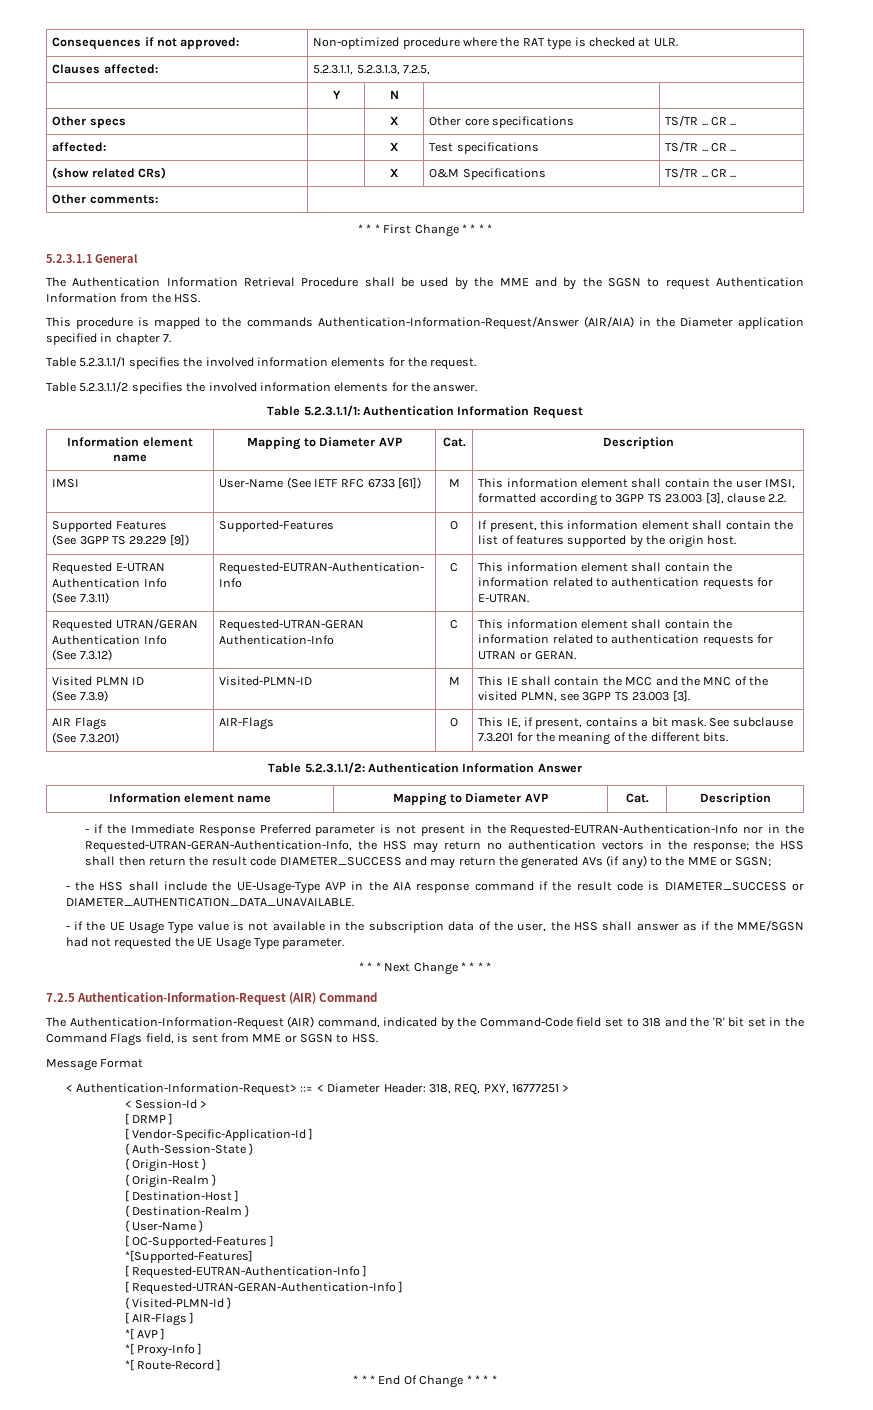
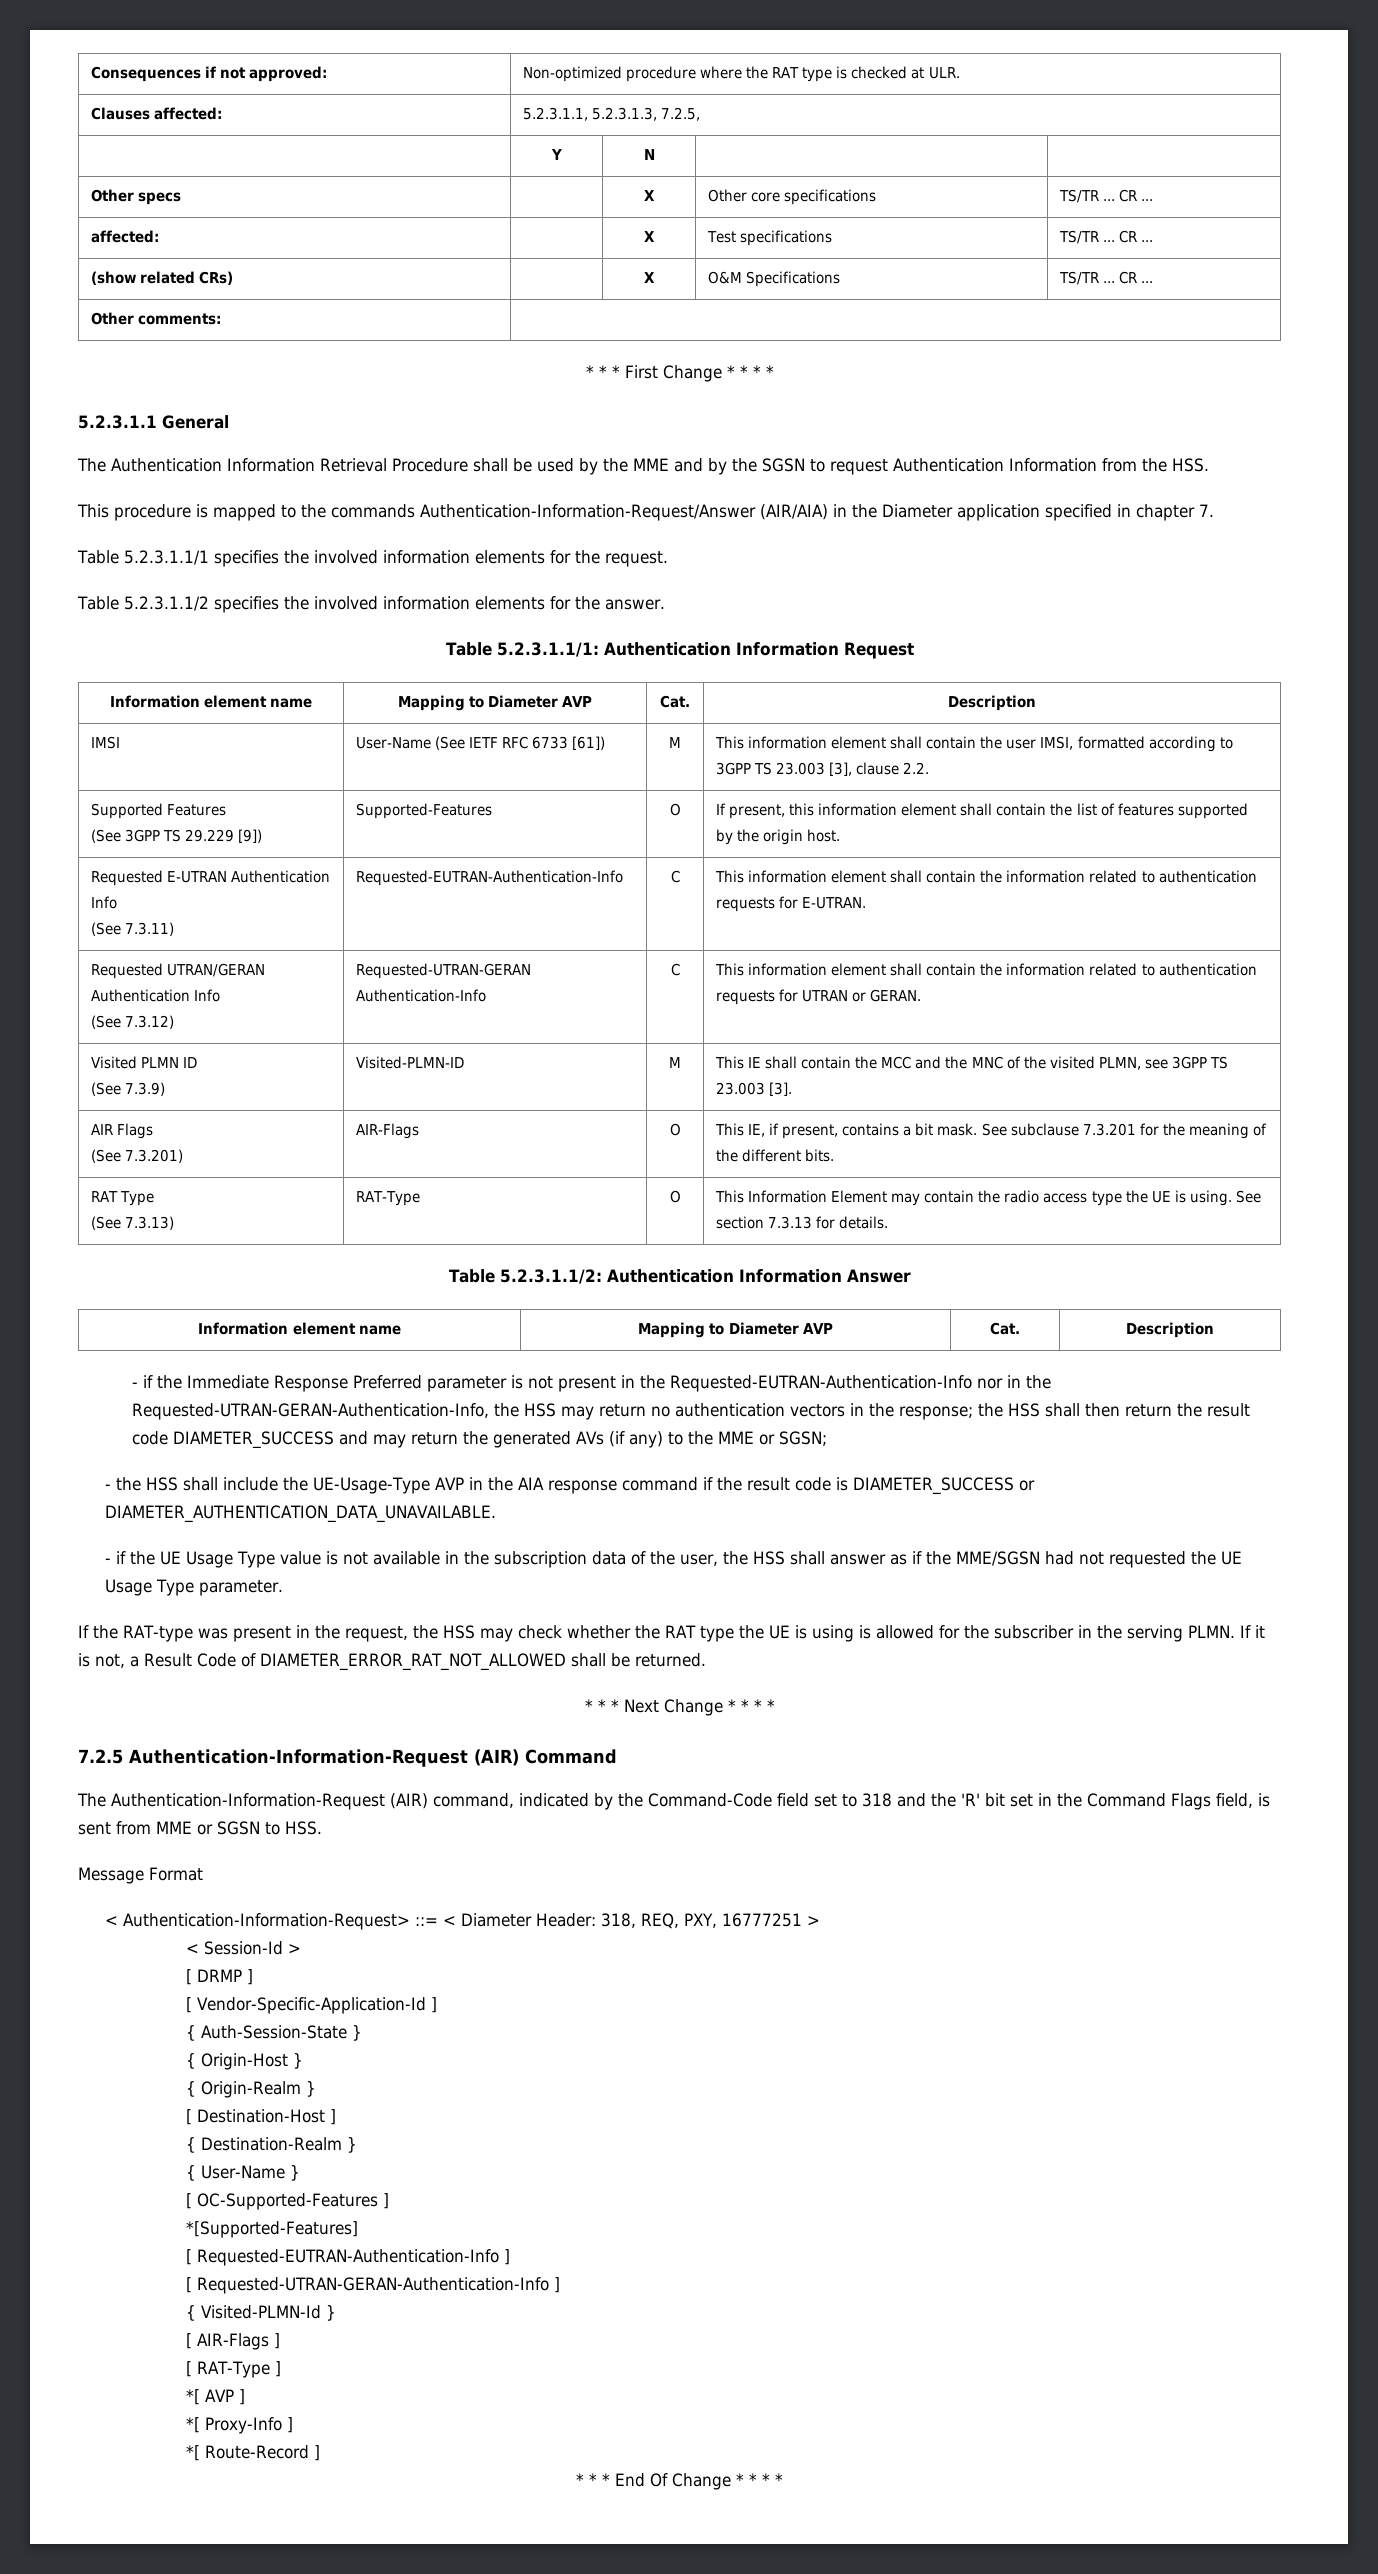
+ RAT Type
+ (See 7.3.13) | RAT-Type | O | This Information Element may contain the radio access type the UE is using. See section 7.3.13 for details.
+ If the RAT-type was present in the request, the HSS may check whether the RAT type the UE is using is allowed for the subscriber in the serving PLMN. If it is not, a Result Code of DIAMETER_ERROR_RAT_NOT_ALLOWED shall be returned.
+ [ RAT-Type ]

